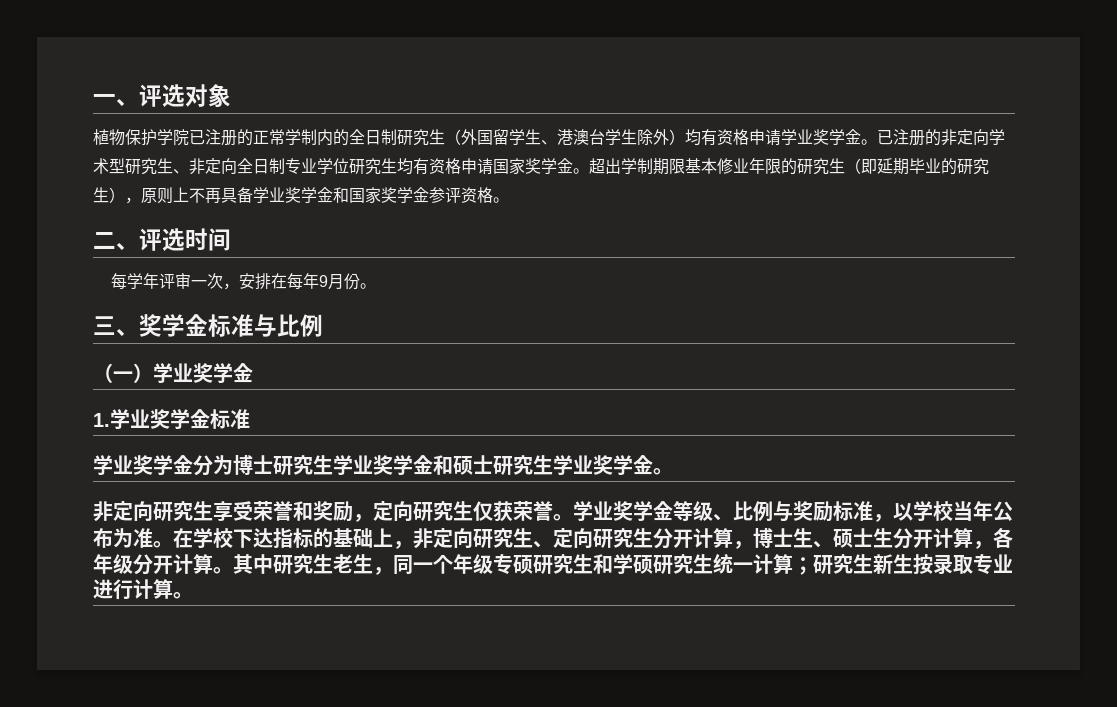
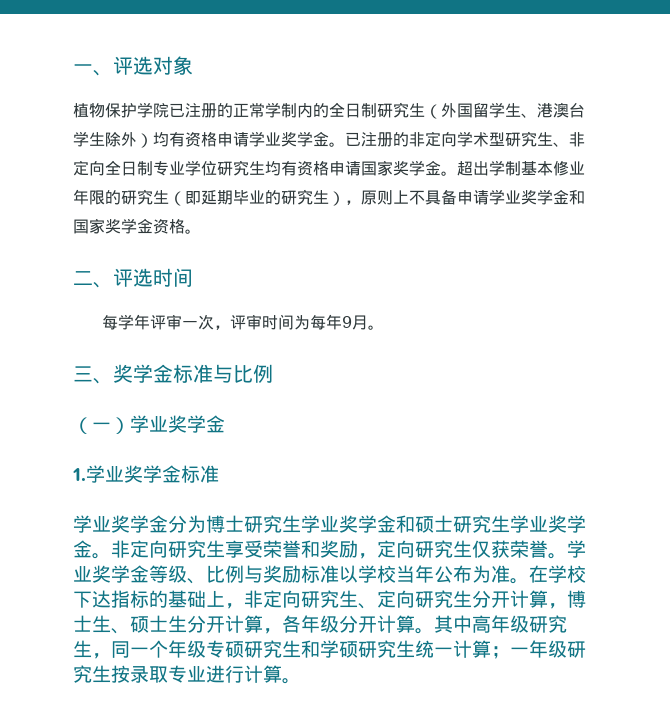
- 超出学制期限基本修业年限的研究生（即延期毕业的研究生），原则上不再具备学业奖学金和国家奖学金参评资格。
+ 超出学制基本修业年限的研究生（即延期毕业的研究生），原则上不具备申请学业奖学金和国家奖学金资格。
- 每学年评审一次，安排在每年9月份。
+ 每学年评审一次，评审时间为每年9月。
- 学业奖学金分为博士研究生学业奖学金和硕士研究生学业奖学金。
- 非定向研究生享受荣誉和奖励，定向研究生仅获荣誉。
+ 学业奖学金分为博士研究生学业奖学金和硕士研究生学业奖学金。非定向研究生享受荣誉和奖励，定向研究生仅获荣誉。
- 学业奖学金等级、比例与奖励标准，以学校当年公布为准。
+ 学业奖学金等级、比例与奖励标准以学校当年公布为准。
- 其中研究生老生，同一个年级专硕研究生和学硕研究生统一计算；研究生新生按录取专业进行计算。
+ 其中高年级研究生，同一个年级专硕研究生和学硕研究生统一计算；一年级研究生按录取专业进行计算。

